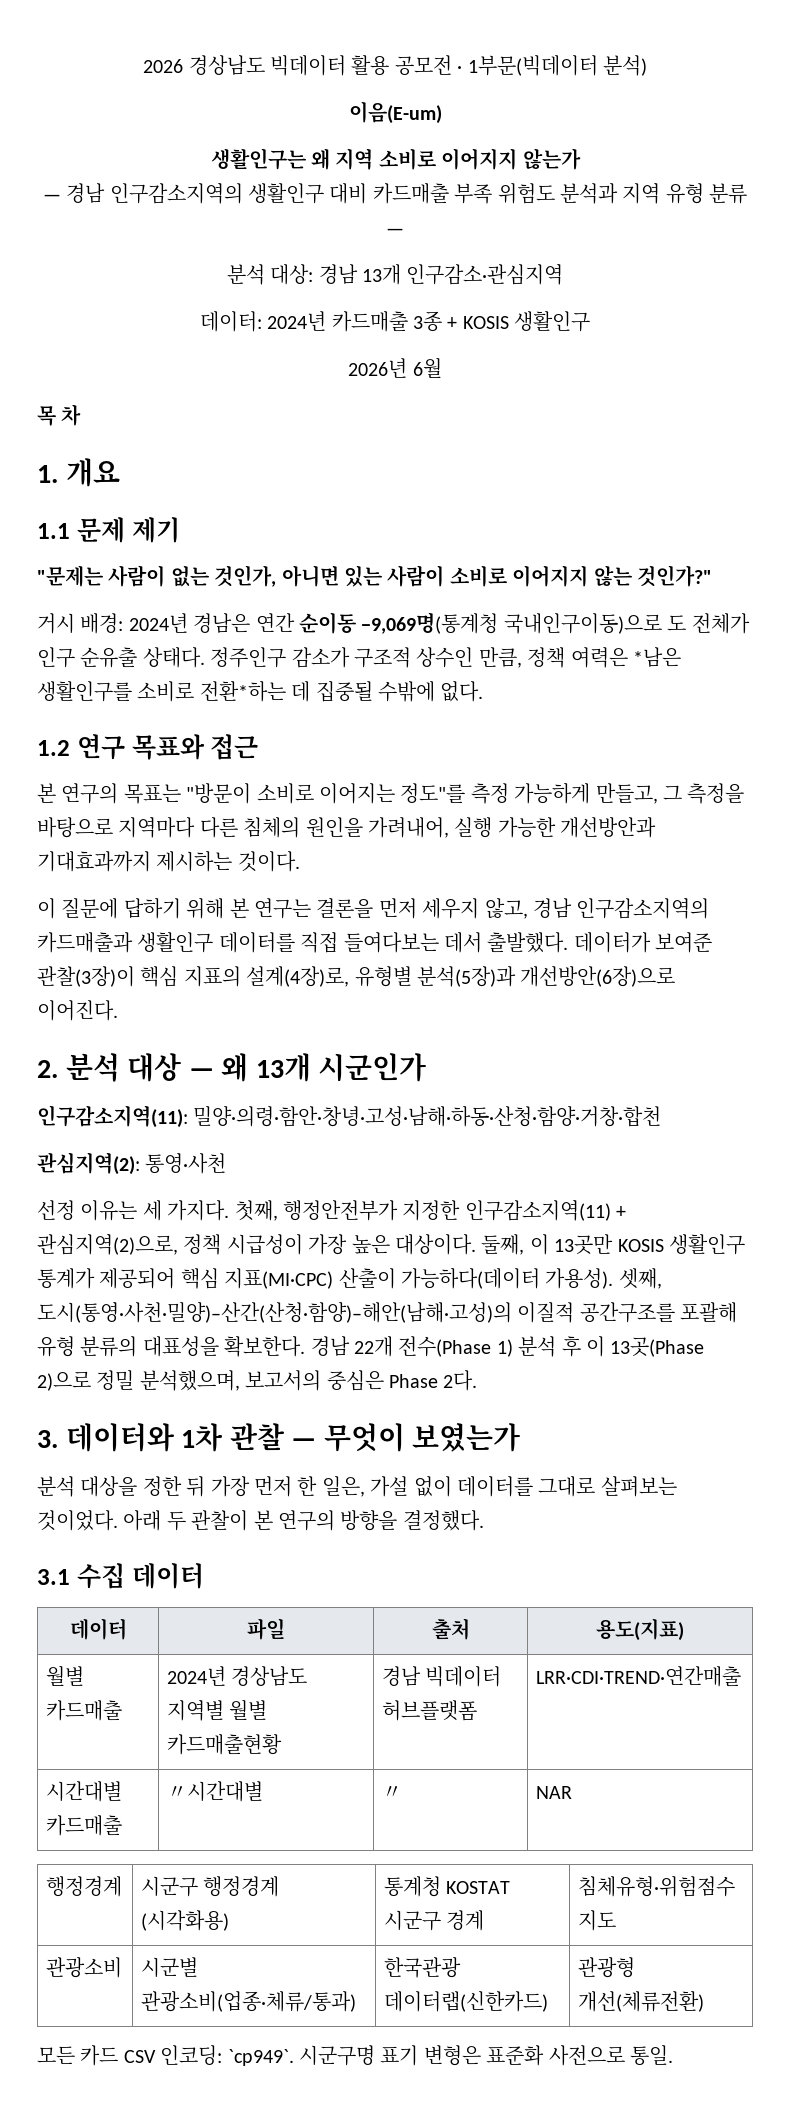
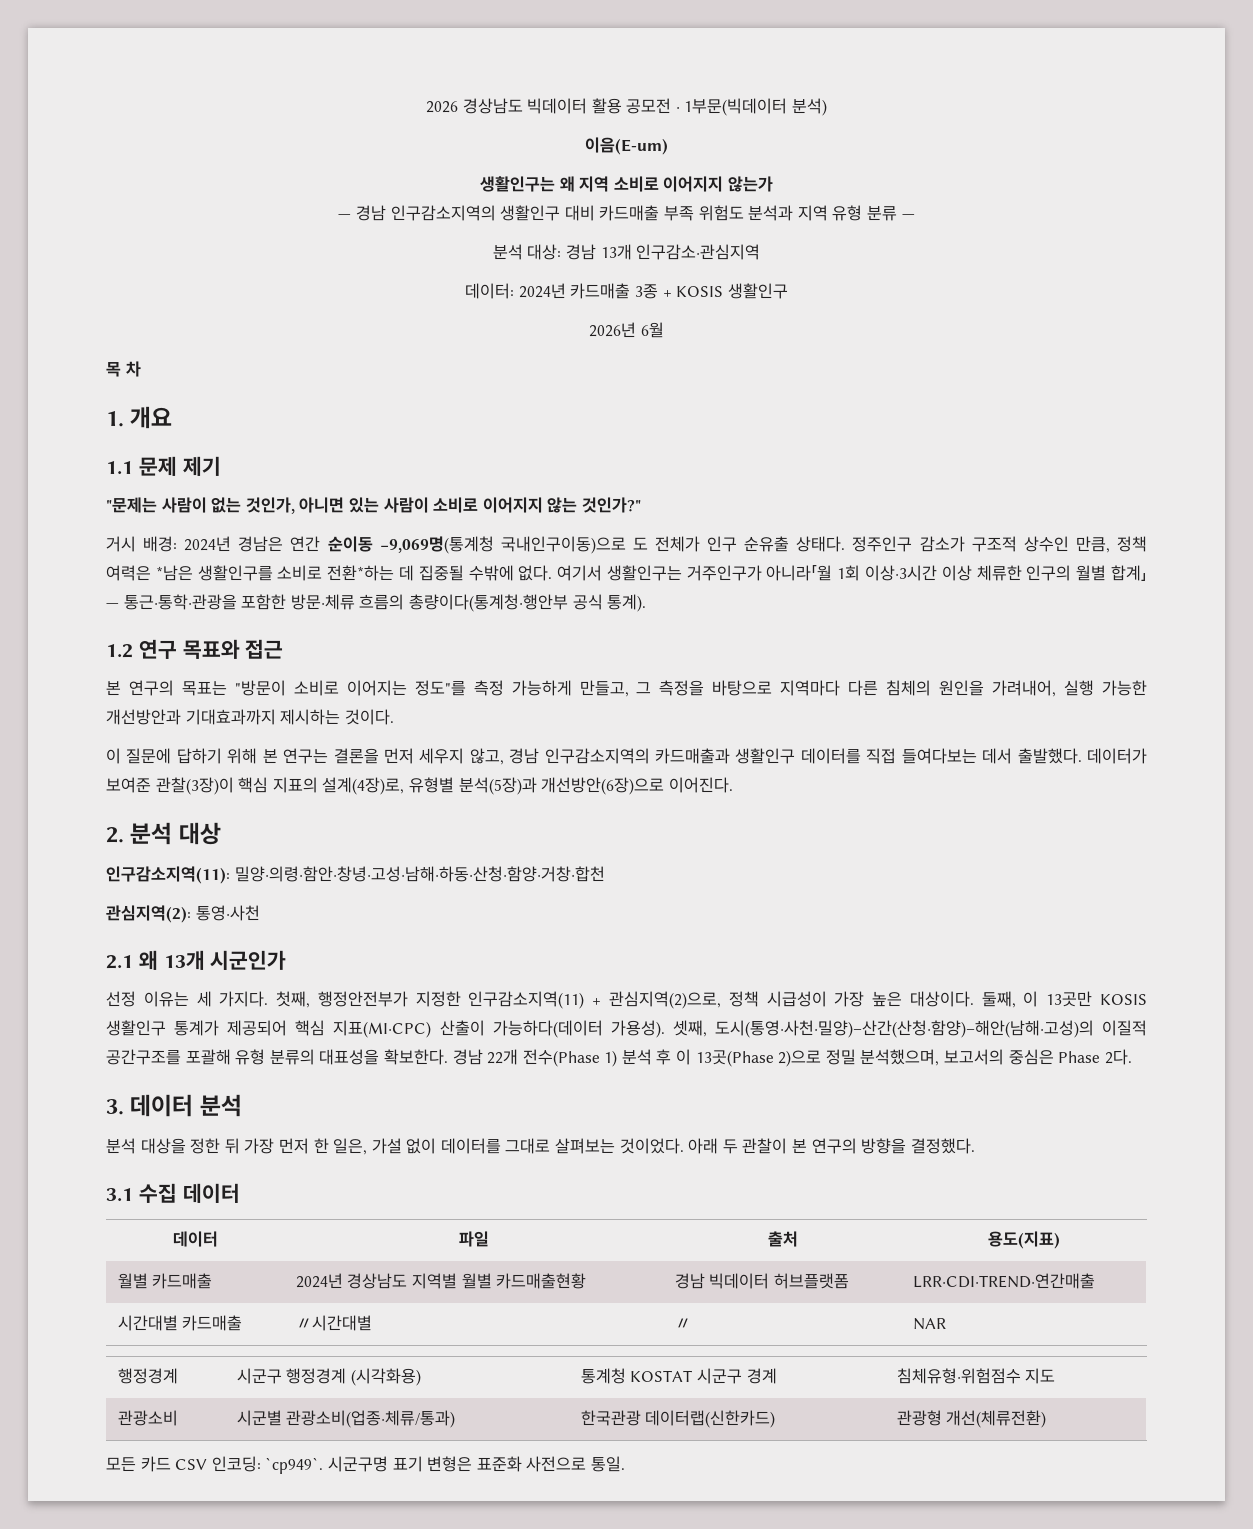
+ 여기서 생활인구는 거주인구가 아니라「월 1회 이상·3시간 이상 체류한 인구의 월별 합계」— 통근·통학·관광을 포함한 방문·체류 흐름의 총량이다(통계청·행안부 공식 통계).
- 2. 분석 대상 — 왜 13개 시군인가
+ 2. 분석 대상
+ 2.1 왜 13개 시군인가
- 3. 데이터와 1차 관찰 — 무엇이 보였는가
+ 3. 데이터 분석

